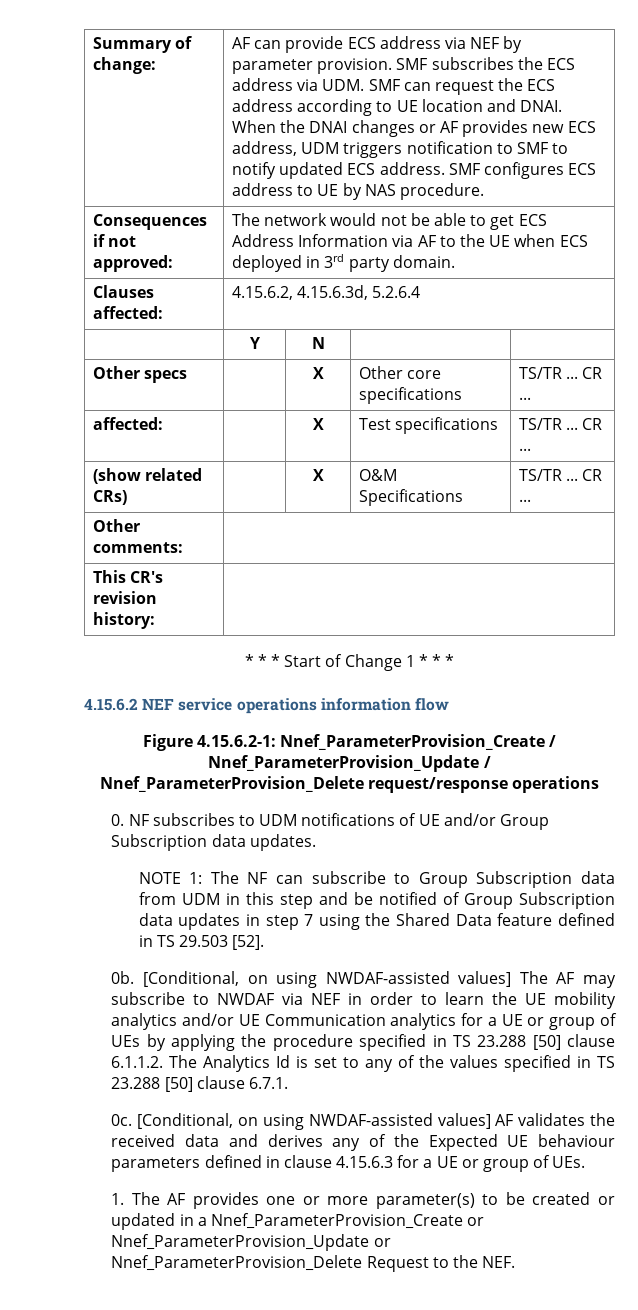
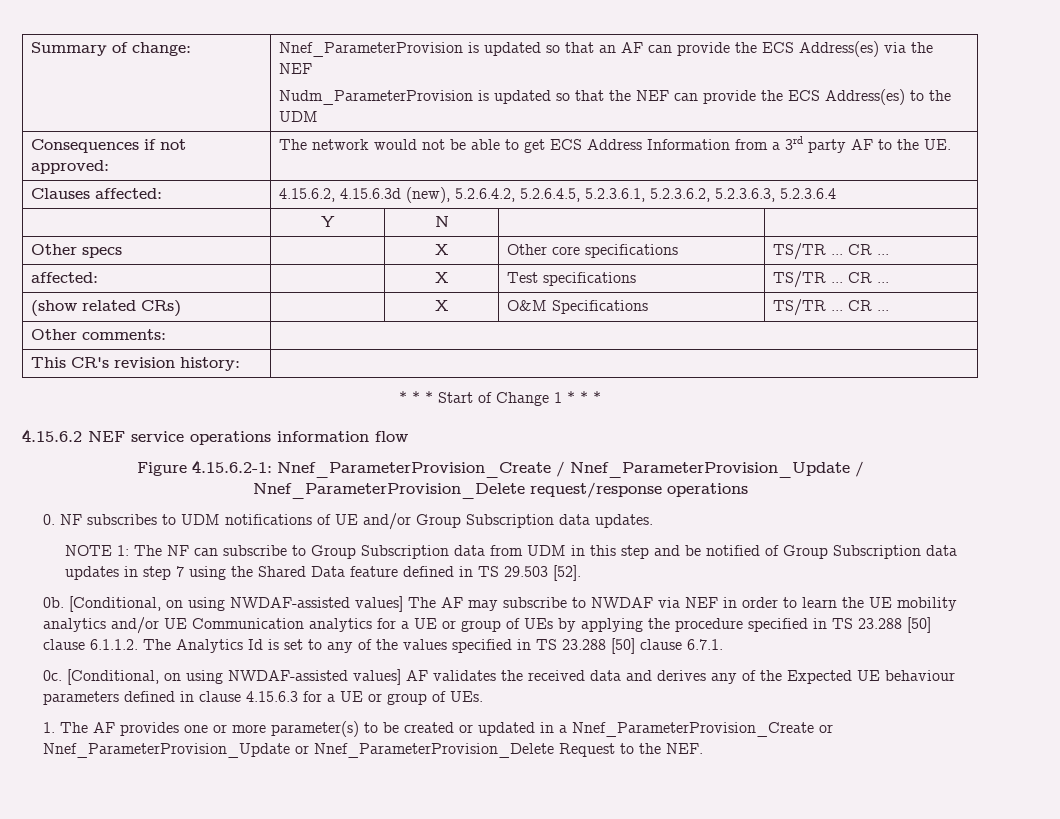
- AF can provide ECS address via NEF by parameter provision. SMF subscribes the ECS address via UDM. SMF can request the ECS address according to UE location and DNAI. When the DNAI changes or AF provides new ECS address, UDM triggers notification to SMF to notify updated ECS address. SMF configures ECS address to UE by NAS procedure.
+ Nnef_ParameterProvision is updated so that an AF can provide the ECS Address(es) via the NEF
+ Nudm_ParameterProvision is updated so that the NEF can provide the ECS Address(es) to the UDM
- Consequences if not approved: | The network would not be able to get ECS Address Information via AF to the UE when ECS deployed in 3rd party domain.
- Clauses affected: | 4.15.6.2, 4.15.6.3d, 5.2.6.4
+ Consequences if not approved: | The network would not be able to get ECS Address Information from a 3rd party AF to the UE.
+ Clauses affected: | 4.15.6.2, 4.15.6.3d (new), 5.2.6.4.2, 5.2.6.4.5, 5.2.3.6.1, 5.2.3.6.2, 5.2.3.6.3, 5.2.3.6.4

